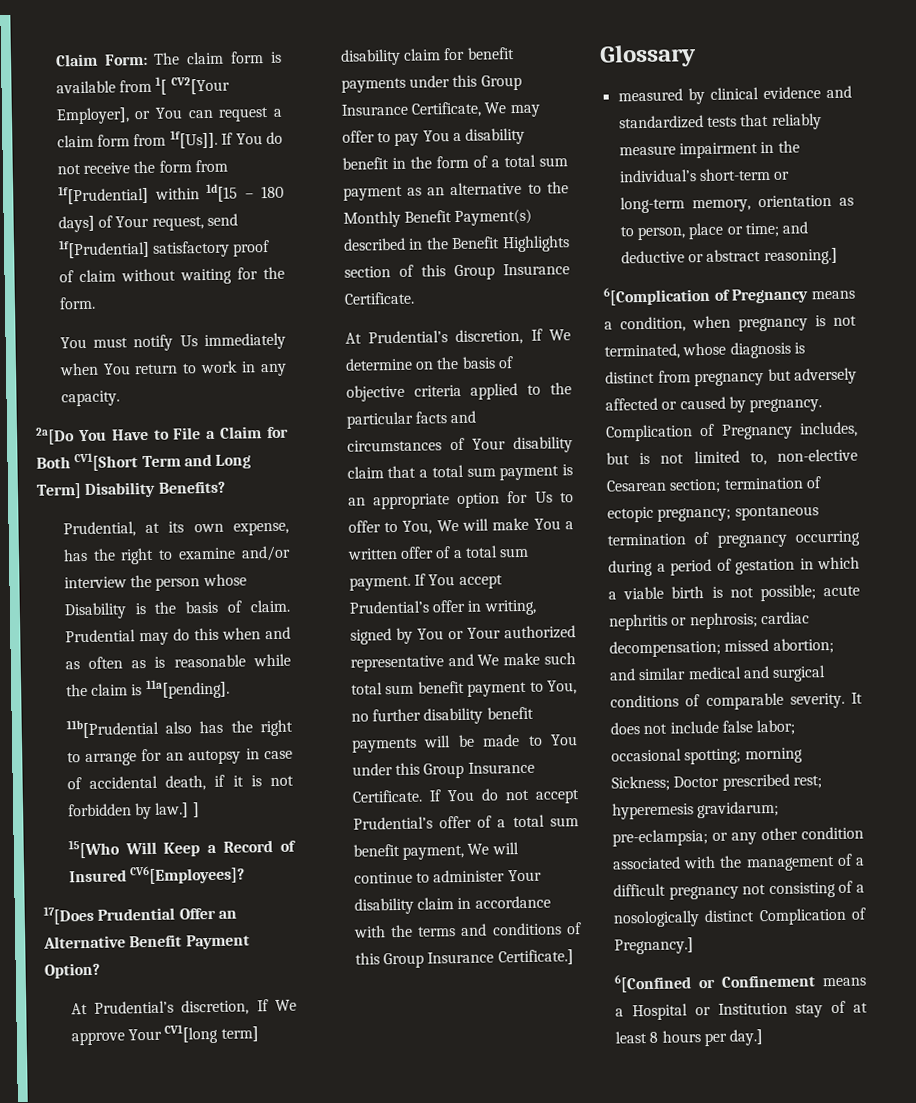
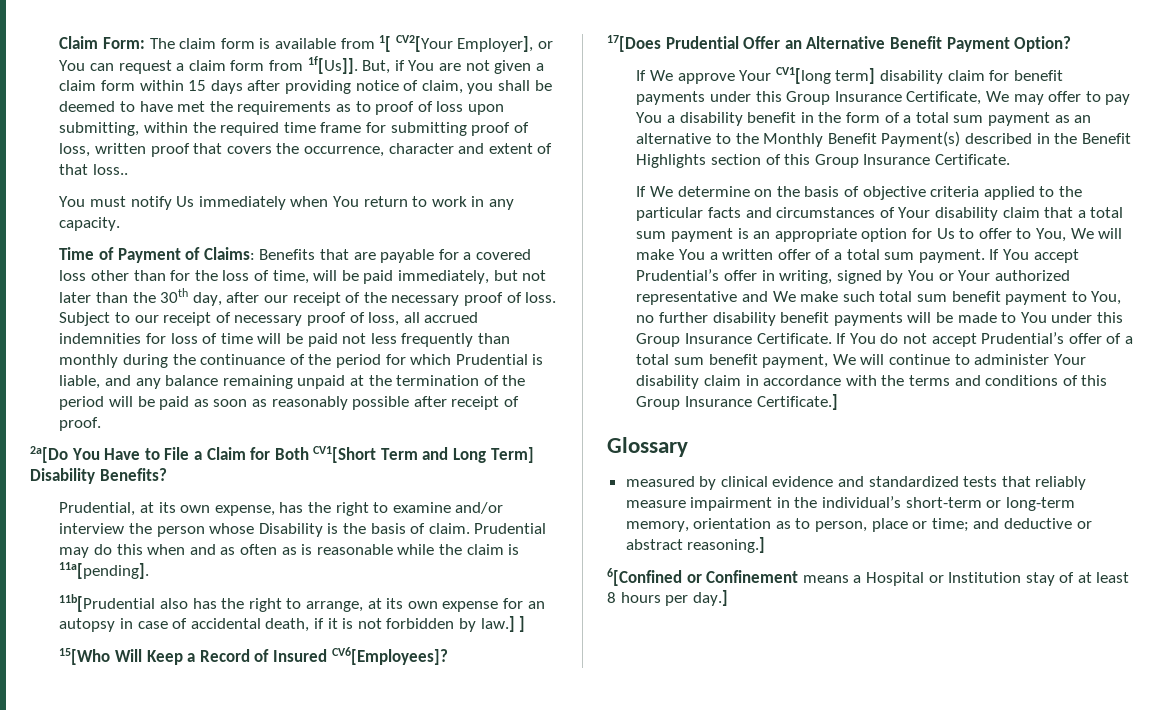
- If You do not receive the form from 1f[Prudential] within 1d[15 – 180 days] of Your request, send 1f[Prudential] satisfactory proof of claim without waiting for the form.
+ But, if You are not given a claim form within 15 days after providing notice of claim, you shall be deemed to have met the requirements as to proof of loss upon submitting, within the required time frame for submitting proof of loss, written proof that covers the occurrence, character and extent of that loss..
+ Time of Payment of Claims: Benefits that are payable for a covered loss other than for the loss of time, will be paid immediately, but not later than the 30th day, after our receipt of the necessary proof of loss. Subject to our receipt of necessary proof of loss, all accrued indemnities for loss of time will be paid not less frequently than monthly during the continuance of the period for which Prudential is liable, and any balance remaining unpaid at the termination of the period will be paid as soon as reasonably possible after receipt of proof.
- 11b[Prudential also has the right to arrange for an autopsy in case of accidental death, if it is not forbidden by law.] ]
+ 11b[Prudential also has the right to arrange, at its own expense for an autopsy in case of accidental death, if it is not forbidden by law.] ]
- At Prudential’s discretion, If We approve Your CV1[long term] disability claim for benefit payments under this Group Insurance Certificate, We may offer to pay You a disability benefit in the form of a total sum payment as an alternative to the Monthly Benefit Payment(s) described in the Benefit Highlights section of this Group Insurance Certificate.
+ If We approve Your CV1[long term] disability claim for benefit payments under this Group Insurance Certificate, We may offer to pay You a disability benefit in the form of a total sum payment as an alternative to the Monthly Benefit Payment(s) described in the Benefit Highlights section of this Group Insurance Certificate.
- At Prudential’s discretion, If We determine on the basis of objective criteria applied to the particular facts and circumstances of Your disability claim that a total sum payment is an appropriate option for Us to offer to You, We will make You a written offer of a total sum payment.
+ If We determine on the basis of objective criteria applied to the particular facts and circumstances of Your disability claim that a total sum payment is an appropriate option for Us to offer to You, We will make You a written offer of a total sum payment.
- 6[Complication of Pregnancy means a condition, when pregnancy is not terminated, whose diagnosis is distinct from pregnancy but adversely affected or caused by pregnancy. Complication of Pregnancy includes, but is not limited to, non-elective Cesarean section; termination of ectopic pregnancy; spontaneous termination of pregnancy occurring during a period of gestation in which a viable birth is not possible; acute nephritis or nephrosis; cardiac decompensation; missed abortion; and similar medical and surgical conditions of comparable severity. It does not include false labor; occasional spotting; morning Sickness; Doctor prescribed rest; hyperemesis gravidarum; pre-eclampsia; or any other condition associated with the management of a difficult pregnancy not consisting of a nosologically distinct Complication of Pregnancy.]

